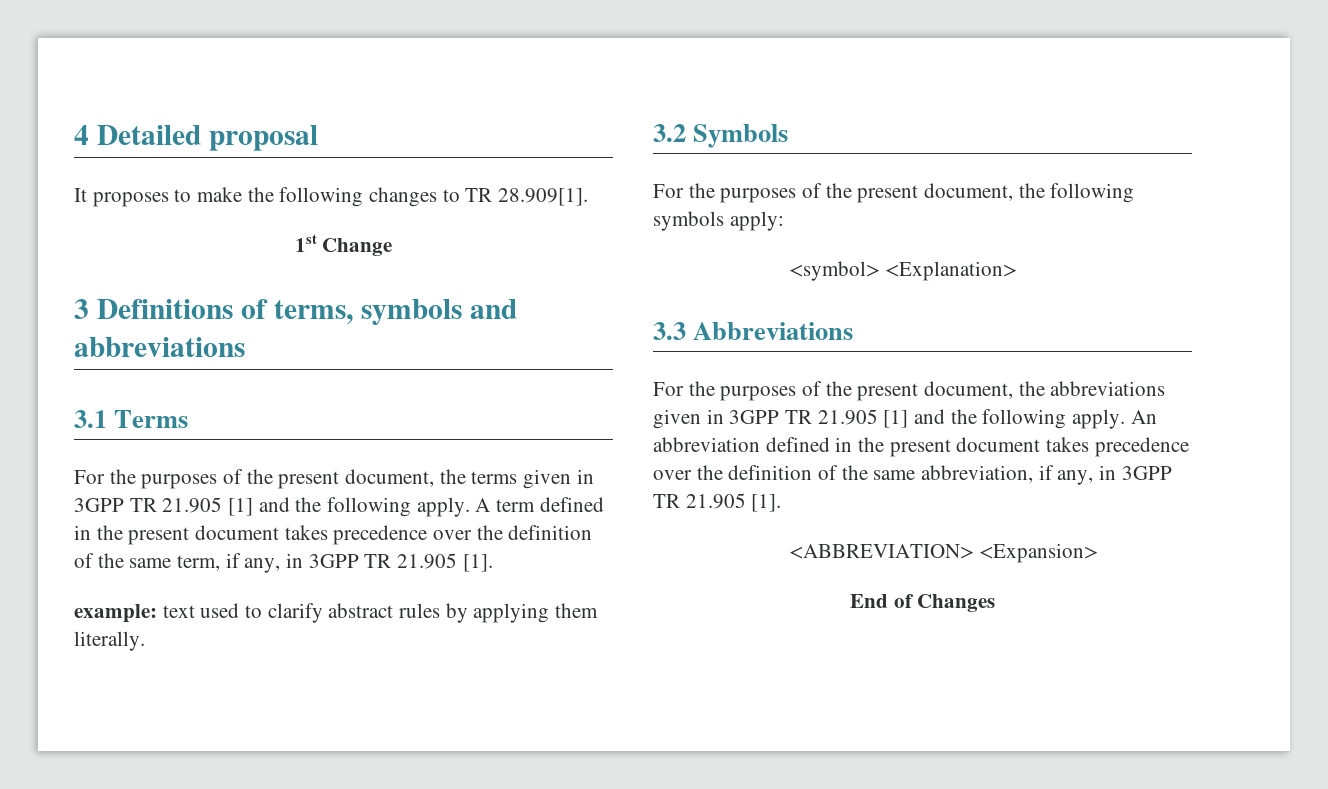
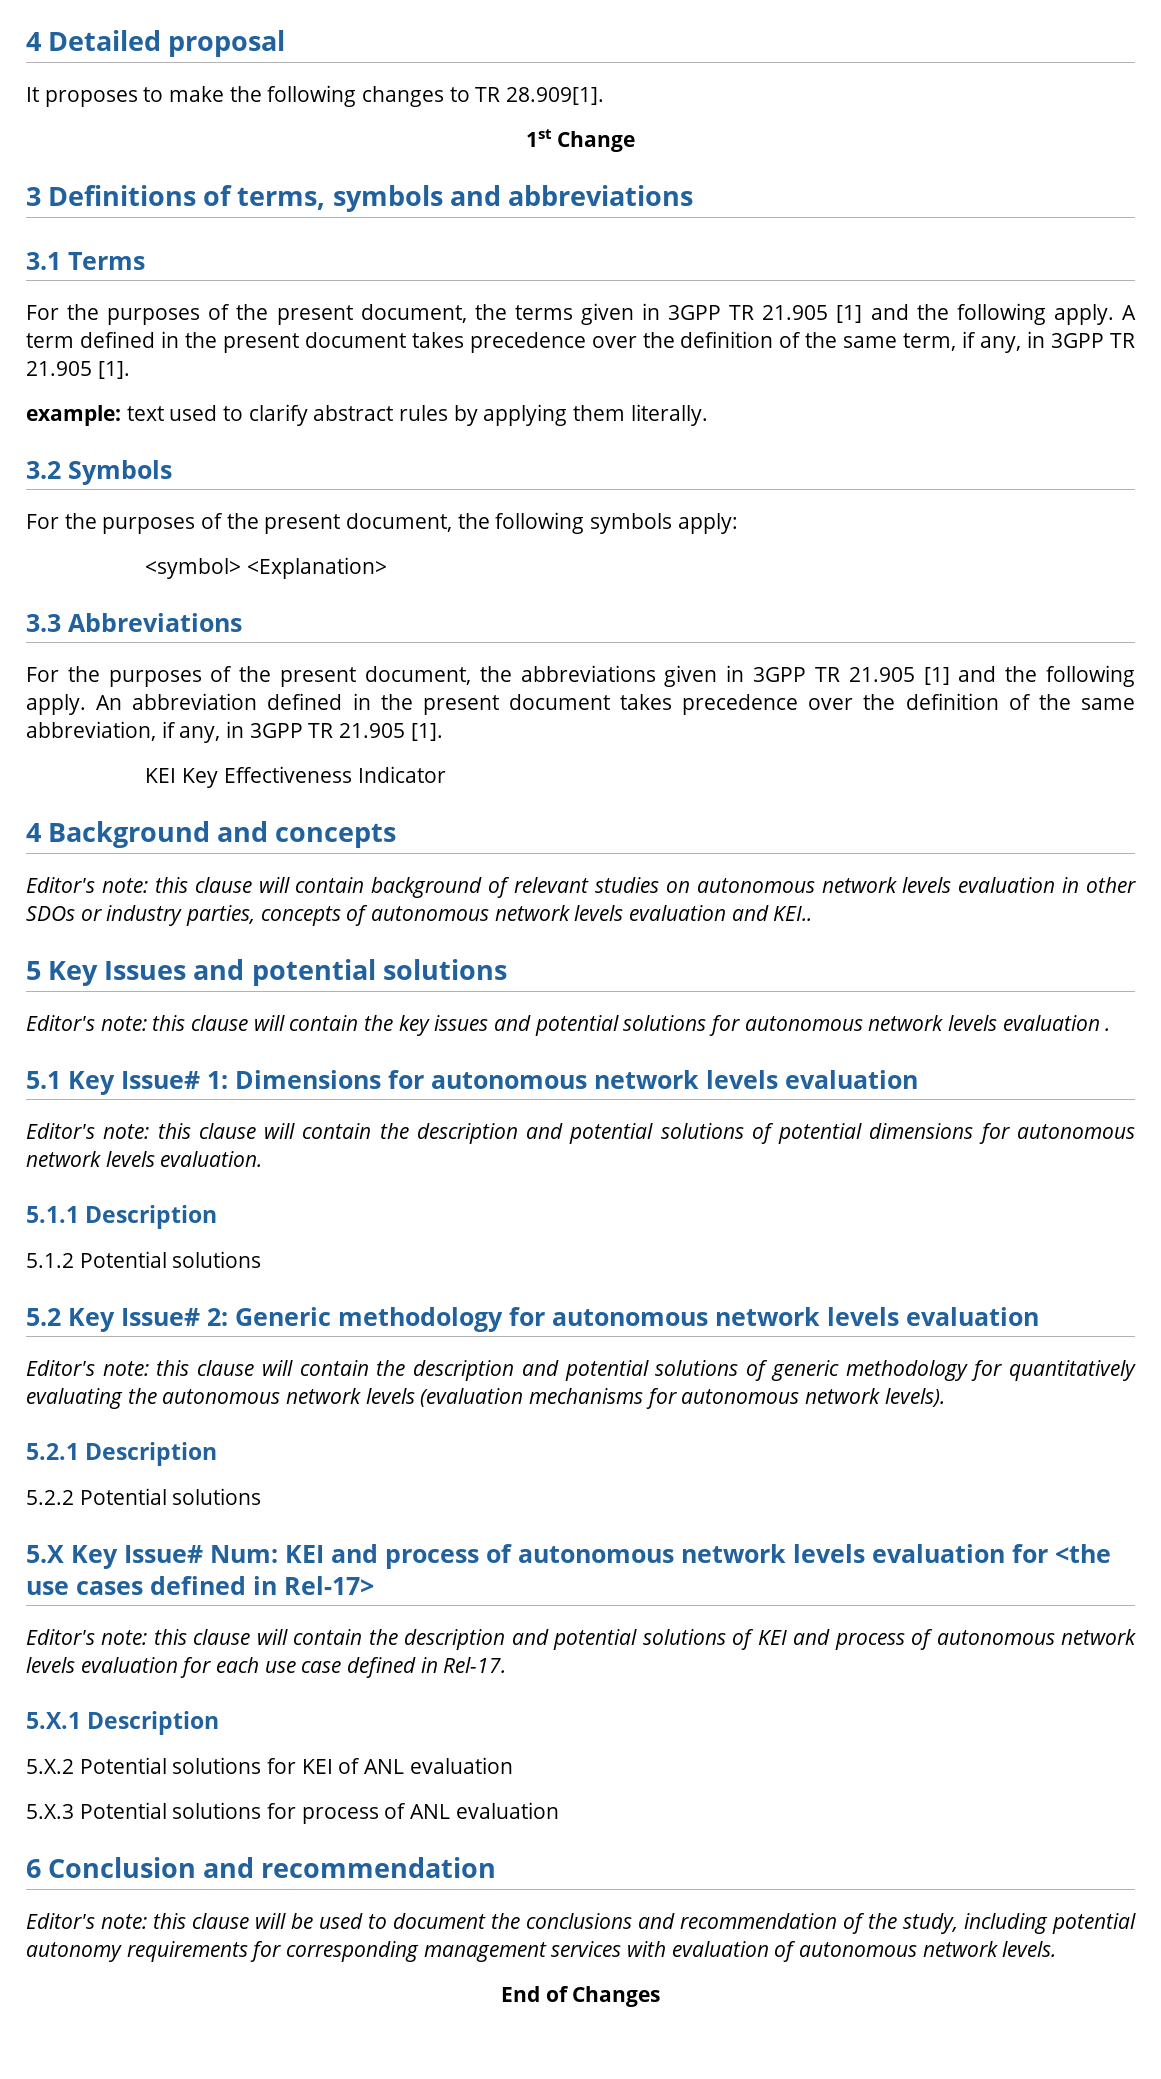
- <ABBREVIATION> <Expansion>
+ KEI Key Effectiveness Indicator
+ 4 Background and concepts
+ Editor's note: this clause will contain background of relevant studies on autonomous network levels evaluation in other SDOs or industry parties, concepts of autonomous network levels evaluation and KEI..
+ 5 Key Issues and potential solutions
+ Editor's note: this clause will contain the key issues and potential solutions for autonomous network levels evaluation .
+ 5.1 Key Issue# 1: Dimensions for autonomous network levels evaluation
+ Editor's note: this clause will contain the description and potential solutions of potential dimensions for autonomous network levels evaluation.
+ 5.1.1 Description
+ 5.1.2 Potential solutions
+ 5.2 Key Issue# 2: Generic methodology for autonomous network levels evaluation
+ Editor's note: this clause will contain the description and potential solutions of generic methodology for quantitatively evaluating the autonomous network levels (evaluation mechanisms for autonomous network levels).
+ 5.2.1 Description
+ 5.2.2 Potential solutions
+ 5.X Key Issue# Num: KEI and process of autonomous network levels evaluation for <the use cases defined in Rel-17>
+ Editor's note: this clause will contain the description and potential solutions of KEI and process of autonomous network levels evaluation for each use case defined in Rel-17.
+ 5.X.1 Description
+ 5.X.2 Potential solutions for KEI of ANL evaluation
+ 5.X.3 Potential solutions for process of ANL evaluation
+ 6 Conclusion and recommendation
+ Editor's note: this clause will be used to document the conclusions and recommendation of the study, including potential autonomy requirements for corresponding management services with evaluation of autonomous network levels.

